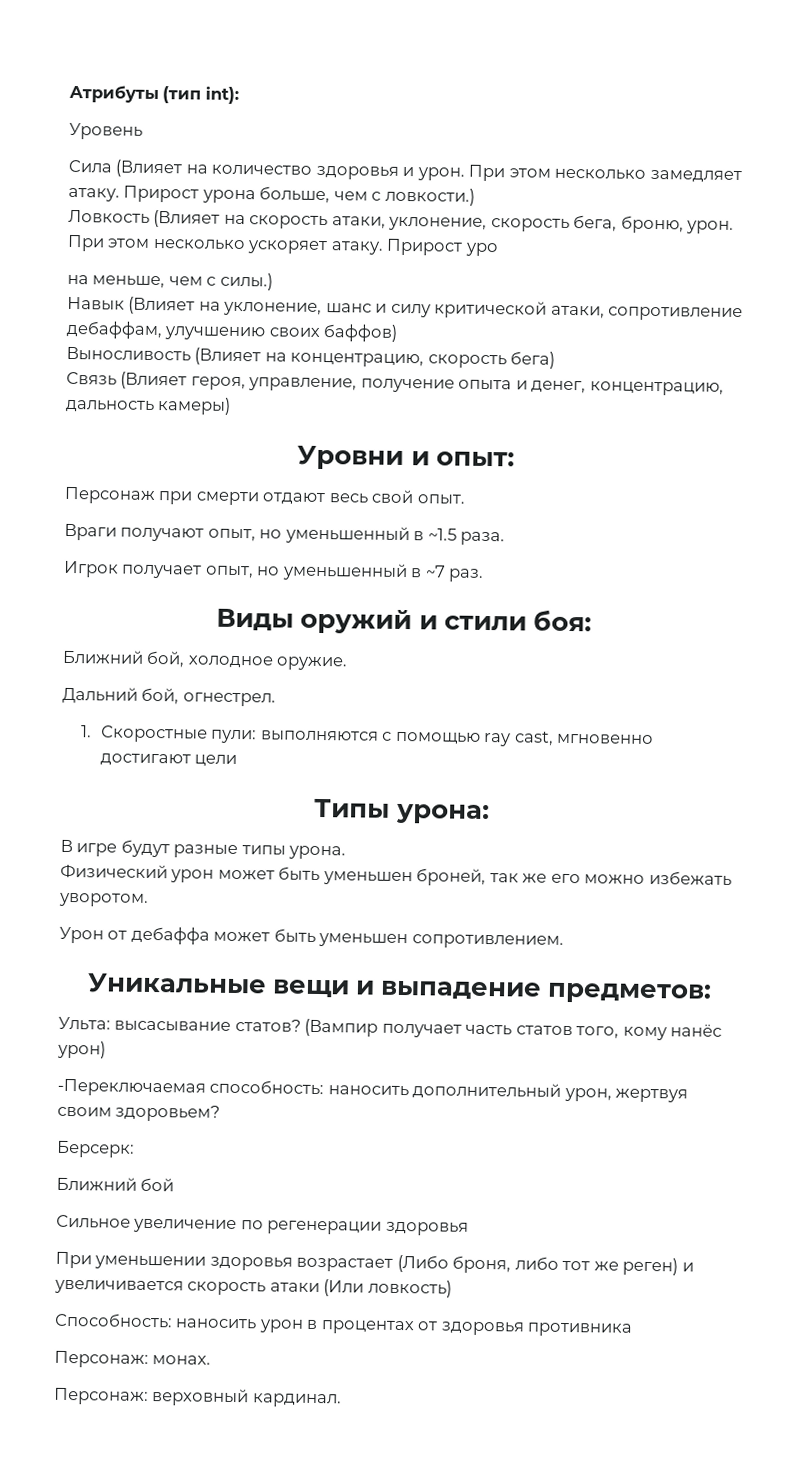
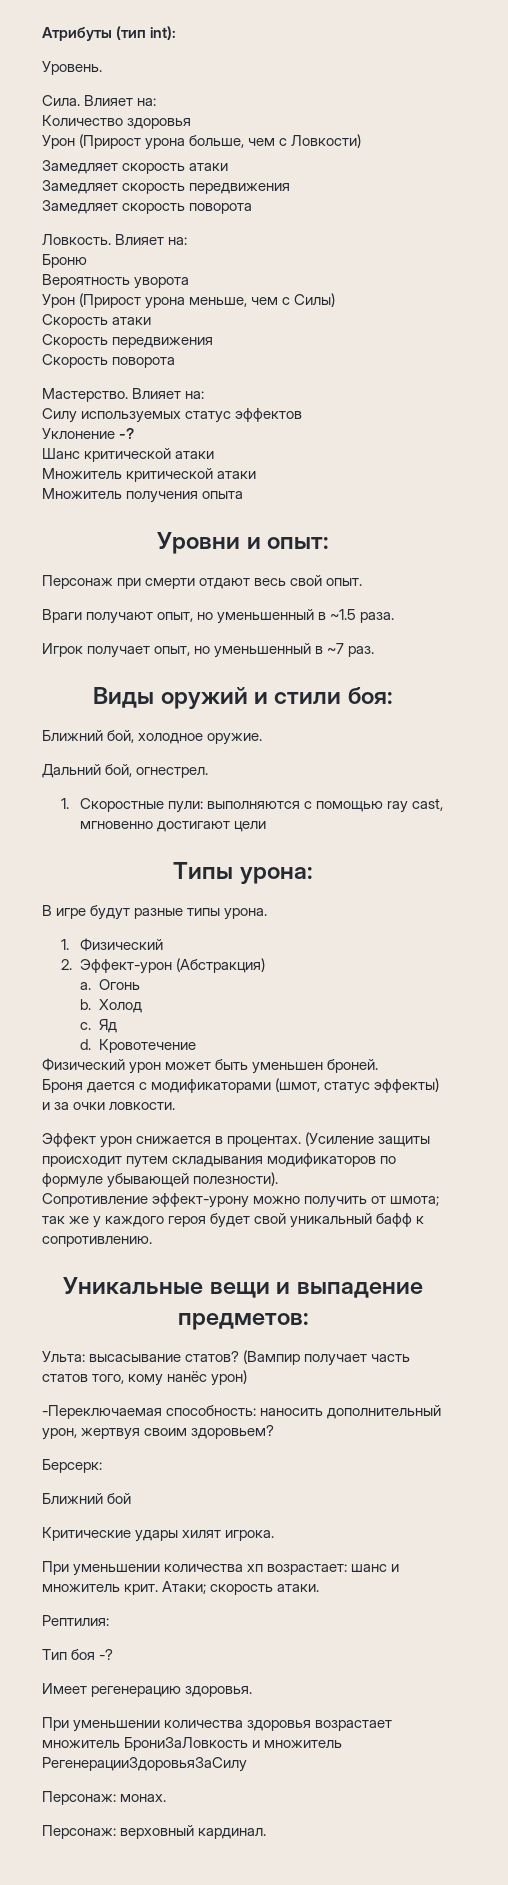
- Уровень
- Сила (Влияет на количество здоровья и урон. При этом несколько замедляет атаку. Прирост урона больше, чем с ловкости.)
- Ловкость (Влияет на скорость атаки, уклонение, скорость бега, броню, урон. При этом несколько ускоряет атаку. Прирост уро
- на меньше, чем с силы.)
- Навык (Влияет на уклонение, шанс и силу критической атаки, сопротивление дебаффам, улучшению своих баффов)
- Выносливость (Влияет на концентрацию, скорость бега)
- Связь (Влияет героя, управление, получение опыта и денег, концентрацию, дальность камеры)
+ Уровень.
+ Сила. Влияет на:
+ Количество здоровья
+ Урон (Прирост урона больше, чем с Ловкости)
+ Замедляет скорость атаки
+ Замедляет скорость передвижения
+ Замедляет скорость поворота
+ Ловкость. Влияет на:
+ Броню
+ Вероятность уворота
+ Урон (Прирост урона меньше, чем с Силы)
+ Скорость атаки
+ Скорость передвижения
+ Скорость поворота
+ Мастерство. Влияет на:
+ Силу используемых статус эффектов
+ Уклонение -?
+ Шанс критической атаки
+ Множитель критической атаки
+ Множитель получения опыта
+ 1. Физический
+ 2. Эффект-урон (Абстракция)
+ a. Огонь
+ b. Холод
+ c. Яд
+ d. Кровотечение
- Физический урон может быть уменьшен броней, так же его можно избежать уворотом.
- Урон от дебаффа может быть уменьшен сопротивлением.
+ Физический урон может быть уменьшен броней.
+ Броня дается с модификаторами (шмот, статус эффекты) и за очки ловкости.
+ Эффект урон снижается в процентах. (Усиление защиты происходит путем складывания модификаторов по формуле убывающей полезности).
+ Сопротивление эффект-урону можно получить от шмота; так же у каждого героя будет свой уникальный бафф к сопротивлению.
- Сильное увеличение по регенерации здоровья
- При уменьшении здоровья возрастает (Либо броня, либо тот же реген) и увеличивается скорость атаки (Или ловкость)
- Способность: наносить урон в процентах от здоровья противника
+ Критические удары хилят игрока.
+ При уменьшении количества хп возрастает: шанс и множитель крит. Атаки; скорость атаки.
+ Рептилия:
+ Тип боя -?
+ Имеет регенерацию здоровья.
+ При уменьшении количества здоровья возрастает множитель БрониЗаЛовкость и множитель РегенерацииЗдоровьяЗаСилу

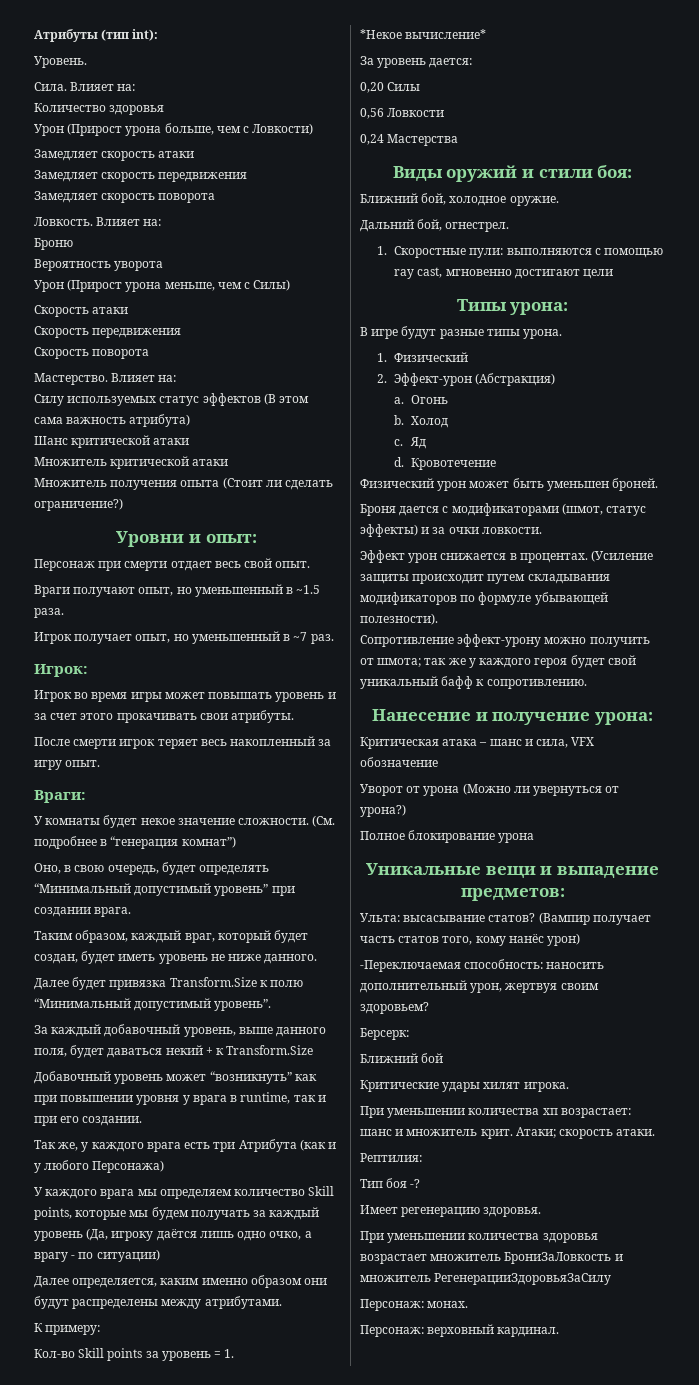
- Силу используемых статус эффектов
- Уклонение -?
+ Силу используемых статус эффектов (В этом сама важность атрибута)
- Множитель получения опыта
+ Множитель получения опыта (Стоит ли сделать ограничение?)
- Персонаж при смерти отдают весь свой опыт.
+ Персонаж при смерти отдает весь свой опыт.
+ Игрок:
+ Игрок во время игры может повышать уровень и за счет этого прокачивать свои атрибуты.
+ После смерти игрок теряет весь накопленный за игру опыт.
+ Враги:
+ У комнаты будет некое значение сложности. (См. подробнее в “генерация комнат”)
+ Оно, в свою очередь, будет определять “Минимальный допустимый уровень” при создании врага.
+ Таким образом, каждый враг, который будет создан, будет иметь уровень не ниже данного.
+ Далее будет привязка Transform.Size к полю “Минимальный допустимый уровень”.
+ За каждый добавочный уровень, выше данного поля, будет даваться некий + к Transform.Size
+ Добавочный уровень может “возникнуть” как при повышении уровня у врага в runtime, так и при его создании.
+ Так же, у каждого врага есть три Атрибута (как и у любого Персонажа)
+ У каждого врага мы определяем количество Skill points, которые мы будем получать за каждый уровень (Да, игроку даётся лишь одно очко, а врагу - по ситуации)
+ Далее определяется, каким именно образом они будут распределены между атрибутами.
+ К примеру:
+ Кол-во Skill points за уровень = 1.
+ *Некое вычисление*
+ За уровень дается:
+ 0,20 Силы
+ 0,56 Ловкости
+ 0,24 Мастерства
+ Нанесение и получение урона:
+ Критическая атака – шанс и сила, VFX обозначение
+ Уворот от урона (Можно ли увернуться от урона?)
+ Полное блокирование урона

